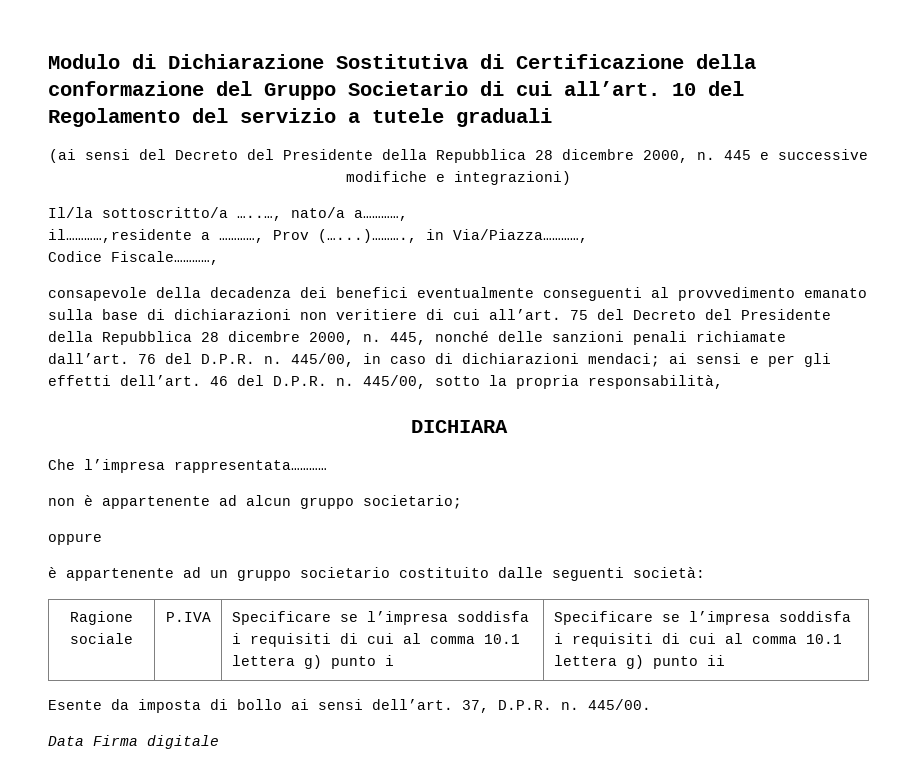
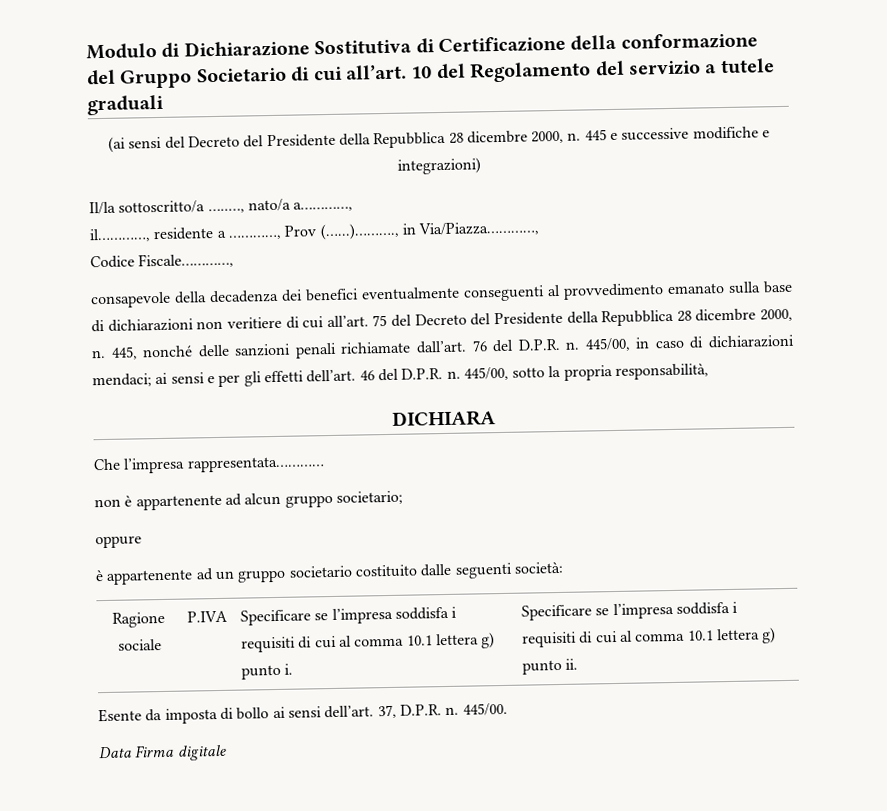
- il…………,residente a …………, Prov (…...)………., in Via/Piazza…………,
+ il…………, residente a …………, Prov (…...)………., in Via/Piazza…………,
- Ragione sociale | P.IVA | Specificare se l’impresa soddisfa i requisiti di cui al comma 10.1 lettera g) punto i | Specificare se l’impresa soddisfa i requisiti di cui al comma 10.1 lettera g) punto ii
+ Ragione sociale | P.IVA | Specificare se l’impresa soddisfa i requisiti di cui al comma 10.1 lettera g) punto i. | Specificare se l’impresa soddisfa i requisiti di cui al comma 10.1 lettera g) punto ii.

